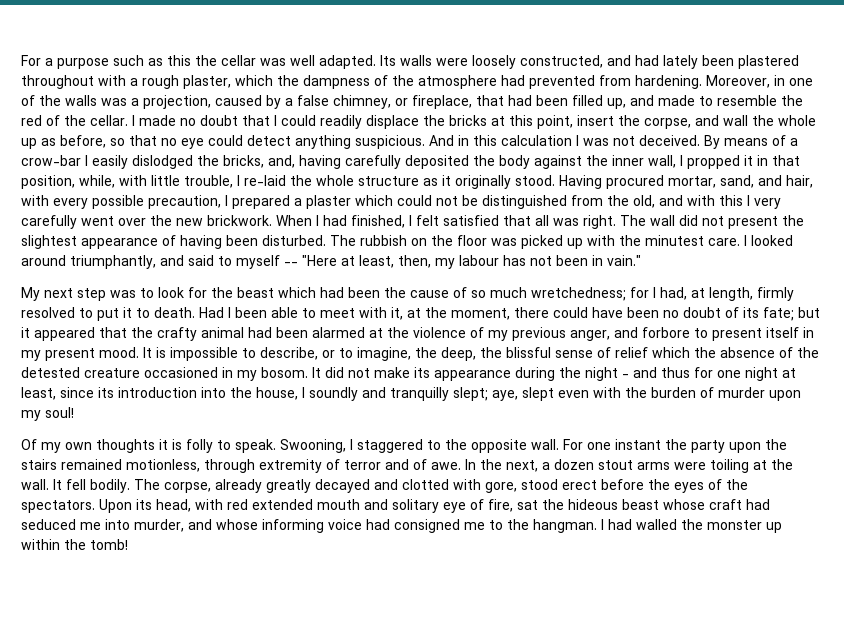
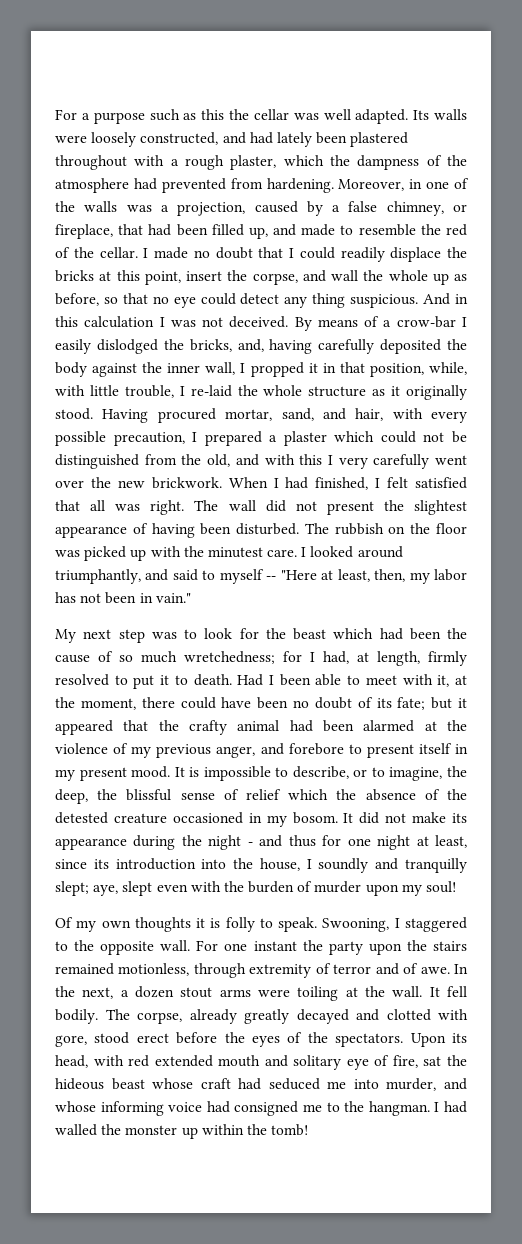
- I made no doubt that I could readily displace the bricks at this point, insert the corpse, and wall the whole up as before, so that no eye could detect anything suspicious.
+ I made no doubt that I could readily displace the bricks at this point, insert the corpse, and wall the whole up as before, so that no eye could detect any thing suspicious.
- I looked around triumphantly, and said to myself -- "Here at least, then, my labour has not been in vain."
+ I looked around triumphantly, and said to myself -- "Here at least, then, my labor has not been in vain."
- Had I been able to meet with it, at the moment, there could have been no doubt of its fate; but it appeared that the crafty animal had been alarmed at the violence of my previous anger, and forbore to present itself in my present mood.
+ Had I been able to meet with it, at the moment, there could have been no doubt of its fate; but it appeared that the crafty animal had been alarmed at the violence of my previous anger, and forebore to present itself in my present mood.

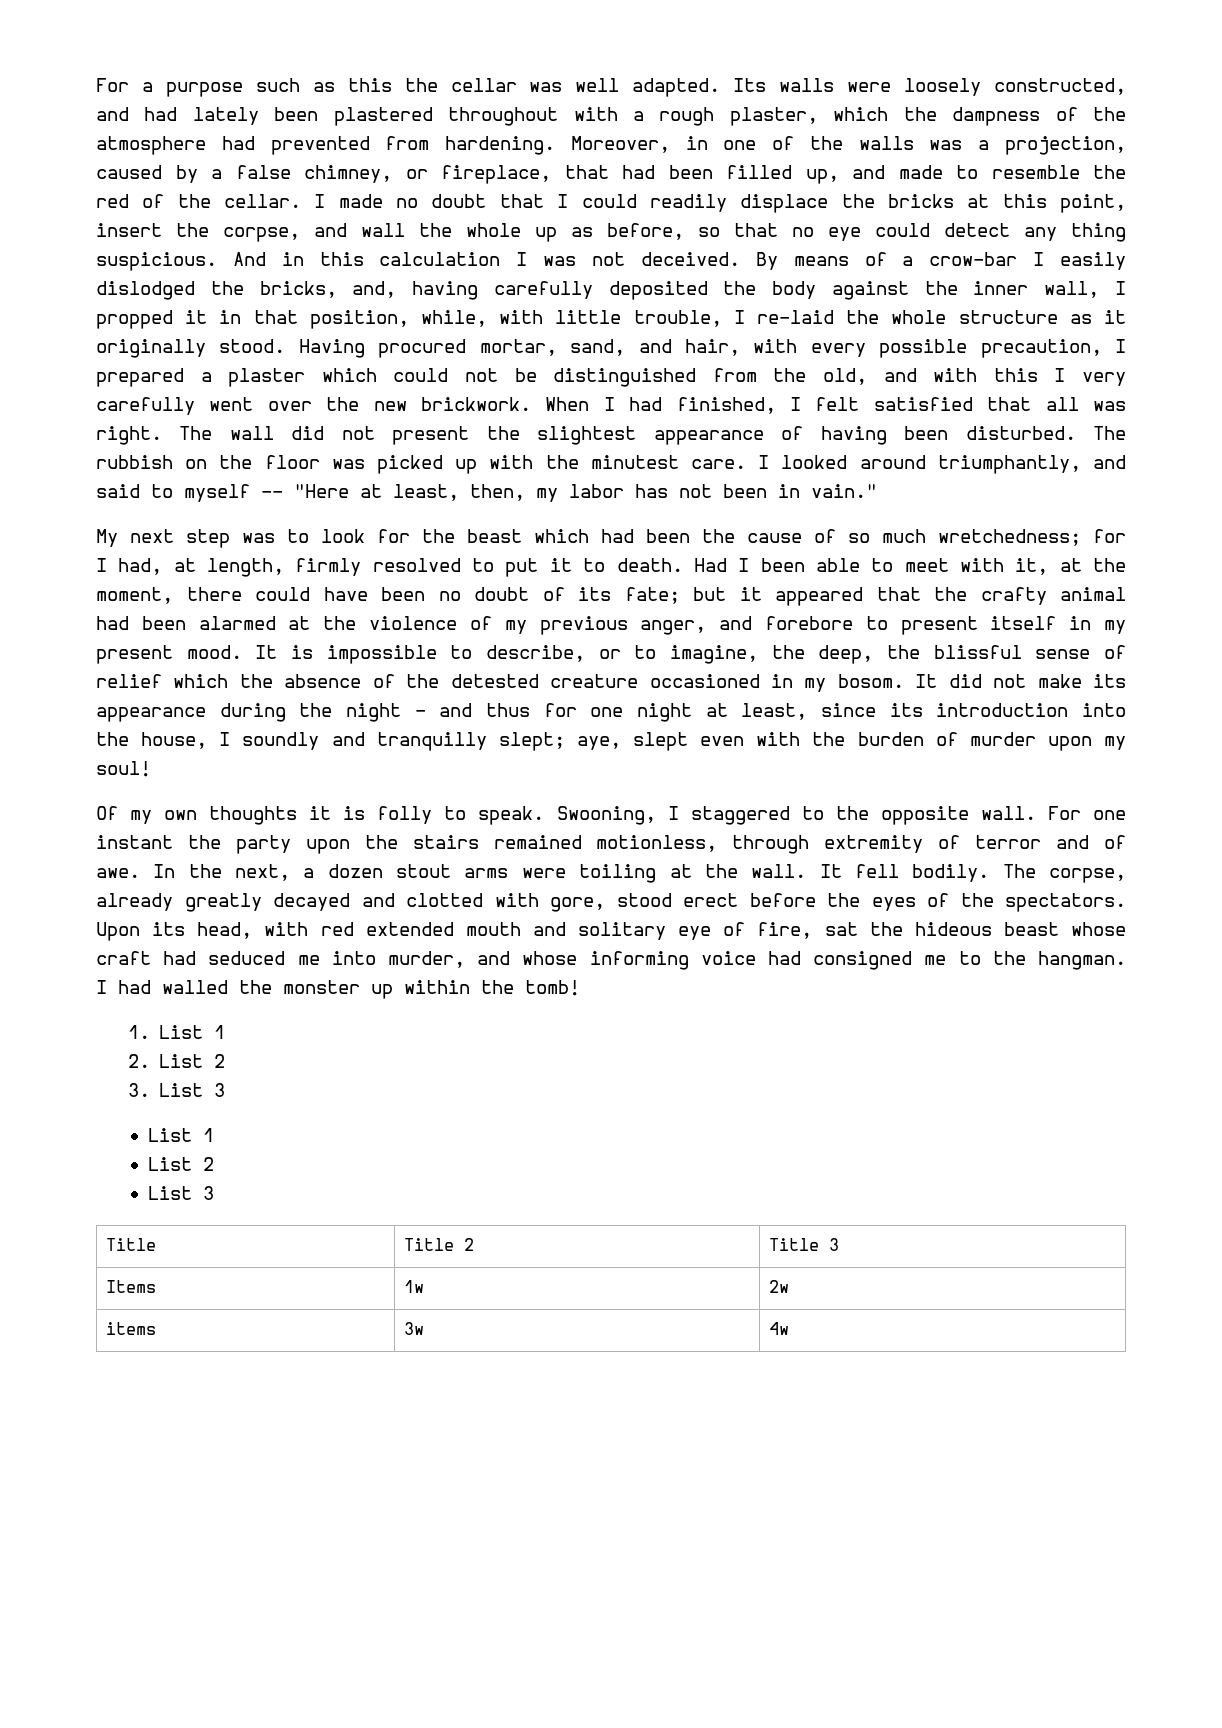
+ 1. List 1
+ 2. List 2
+ 3. List 3
+ List 1
+ List 2
+ List 3
+ Title | Title 2 | Title 3
+ Items | 1w | 2w
+ items | 3w | 4w

